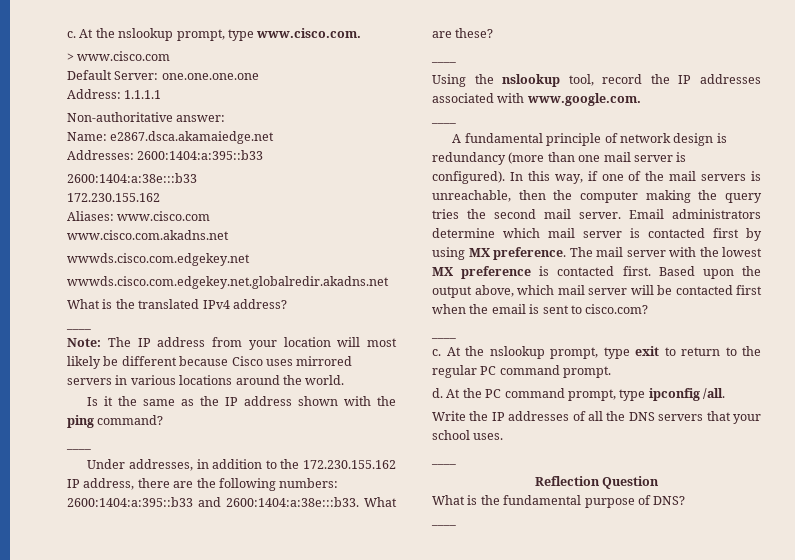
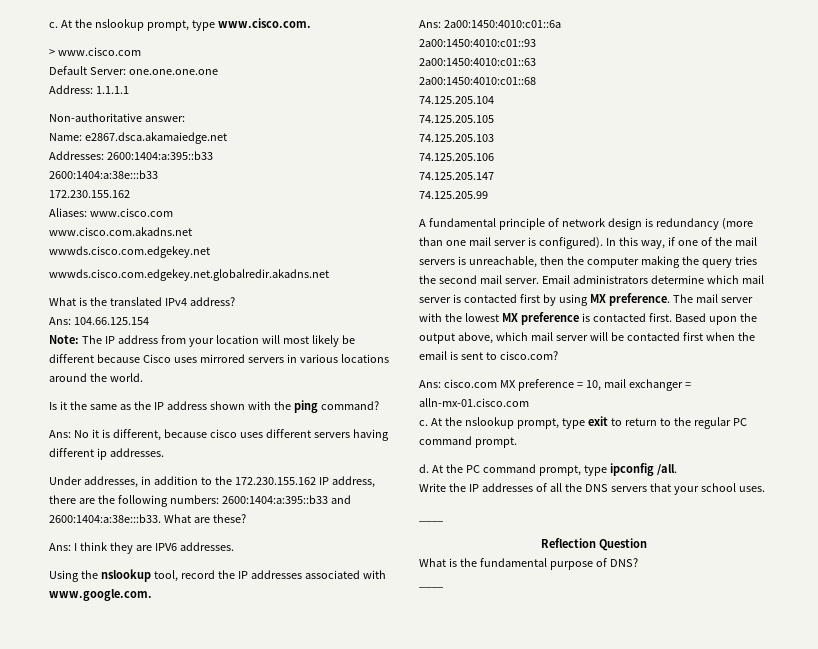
  What is the translated IPv4 address?
- ____
+ Ans: 104.66.125.154
  Is it the same as the IP address shown with the ping command?
- ____
+ Ans: No it is different, because cisco uses different servers having different ip addresses.
  What are these?
- ____
+ Ans: I think they are IPV6 addresses.
  Using the nslookup tool, record the IP addresses associated with www.google.com.
- ____
+ Ans: 2a00:1450:4010:c01::6a
+ 2a00:1450:4010:c01::93
+ 2a00:1450:4010:c01::63
+ 2a00:1450:4010:c01::68
+ 74.125.205.104
+ 74.125.205.105
+ 74.125.205.103
+ 74.125.205.106
+ 74.125.205.147
+ 74.125.205.99
  Based upon the output above, which mail server will be contacted first when the email is sent to cisco.com?
- ____
+ Ans: cisco.com MX preference = 10, mail exchanger = alln-mx-01.cisco.com

